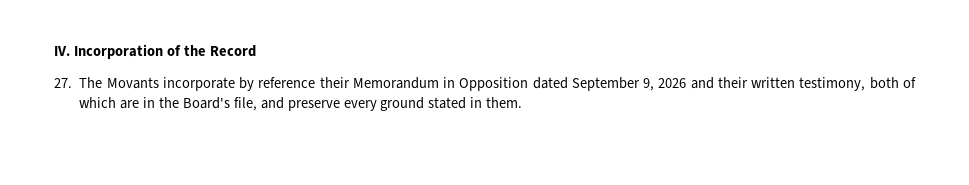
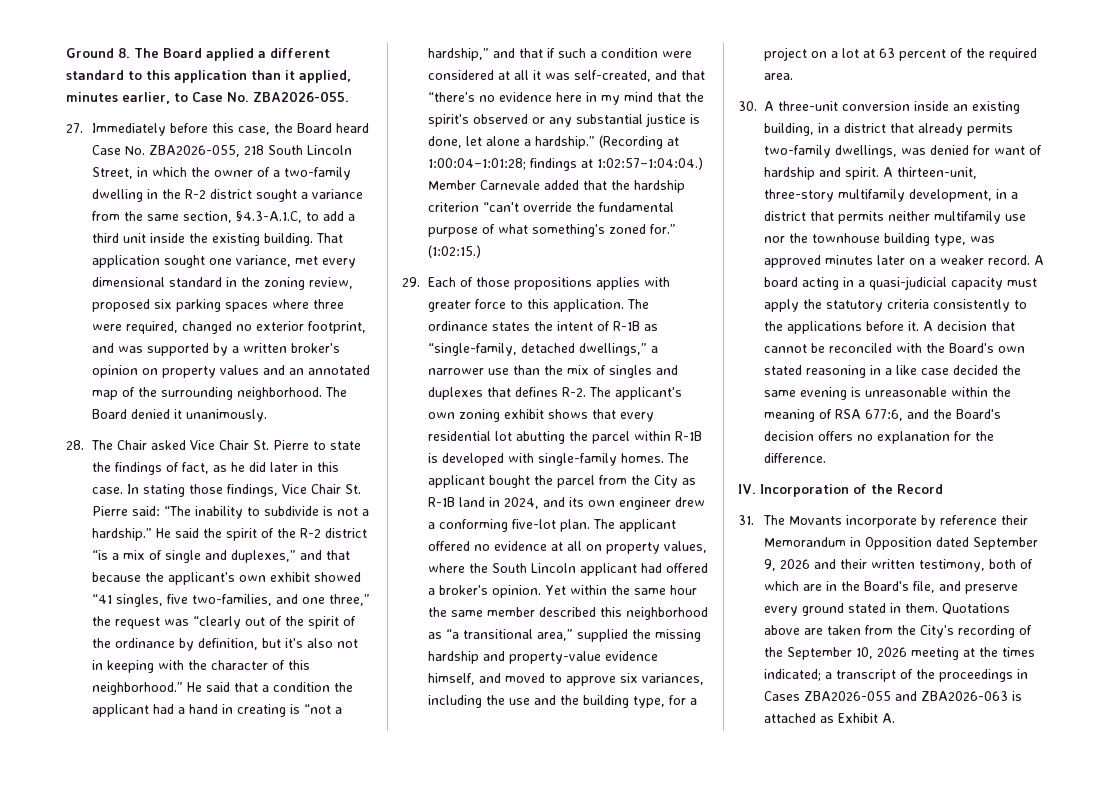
+ Ground 8. The Board applied a different standard to this application than it applied, minutes earlier, to Case No. ZBA2026-055.
+ 27. Immediately before this case, the Board heard Case No. ZBA2026-055, 218 South Lincoln Street, in which the owner of a two-family dwelling in the R-2 district sought a variance from the same section, §4.3-A.1.C, to add a third unit inside the existing building. That application sought one variance, met every dimensional standard in the zoning review, proposed six parking spaces where three were required, changed no exterior footprint, and was supported by a written broker's opinion on property values and an annotated map of the surrounding neighborhood. The Board denied it unanimously.
+ 28. The Chair asked Vice Chair St. Pierre to state the findings of fact, as he did later in this case. In stating those findings, Vice Chair St. Pierre said: “The inability to subdivide is not a hardship.” He said the spirit of the R-2 district “is a mix of single and duplexes,” and that because the applicant's own exhibit showed “41 singles, five two-families, and one three,” the request was “clearly out of the spirit of the ordinance by definition, but it's also not in keeping with the character of this neighborhood.” He said that a condition the applicant had a hand in creating is “not a hardship,” and that if such a condition were considered at all it was self-created, and that “there's no evidence here in my mind that the spirit's observed or any substantial justice is done, let alone a hardship.” (Recording at 1:00:04–1:01:28; findings at 1:02:57–1:04:04.) Member Carnevale added that the hardship criterion “can't override the fundamental purpose of what something's zoned for.” (1:02:15.)
+ 29. Each of those propositions applies with greater force to this application. The ordinance states the intent of R-1B as “single-family, detached dwellings,” a narrower use than the mix of singles and duplexes that defines R-2. The applicant's own zoning exhibit shows that every residential lot abutting the parcel within R-1B is developed with single-family homes. The applicant bought the parcel from the City as R-1B land in 2024, and its own engineer drew a conforming five-lot plan. The applicant offered no evidence at all on property values, where the South Lincoln applicant had offered a broker's opinion. Yet within the same hour the same member described this neighborhood as “a transitional area,” supplied the missing hardship and property-value evidence himself, and moved to approve six variances, including the use and the building type, for a project on a lot at 63 percent of the required area.
+ 30. A three-unit conversion inside an existing building, in a district that already permits two-family dwellings, was denied for want of hardship and spirit. A thirteen-unit, three-story multifamily development, in a district that permits neither multifamily use nor the townhouse building type, was approved minutes later on a weaker record. A board acting in a quasi-judicial capacity must apply the statutory criteria consistently to the applications before it. A decision that cannot be reconciled with the Board's own stated reasoning in a like case decided the same evening is unreasonable within the meaning of RSA 677:6, and the Board's decision offers no explanation for the difference.
- 27. The Movants incorporate by reference their Memorandum in Opposition dated September 9, 2026 and their written testimony, both of which are in the Board's file, and preserve every ground stated in them.
+ 31. The Movants incorporate by reference their Memorandum in Opposition dated September 9, 2026 and their written testimony, both of which are in the Board's file, and preserve every ground stated in them.
+ Quotations above are taken from the City's recording of the September 10, 2026 meeting at the times indicated; a transcript of the proceedings in Cases ZBA2026-055 and ZBA2026-063 is attached as Exhibit A.

